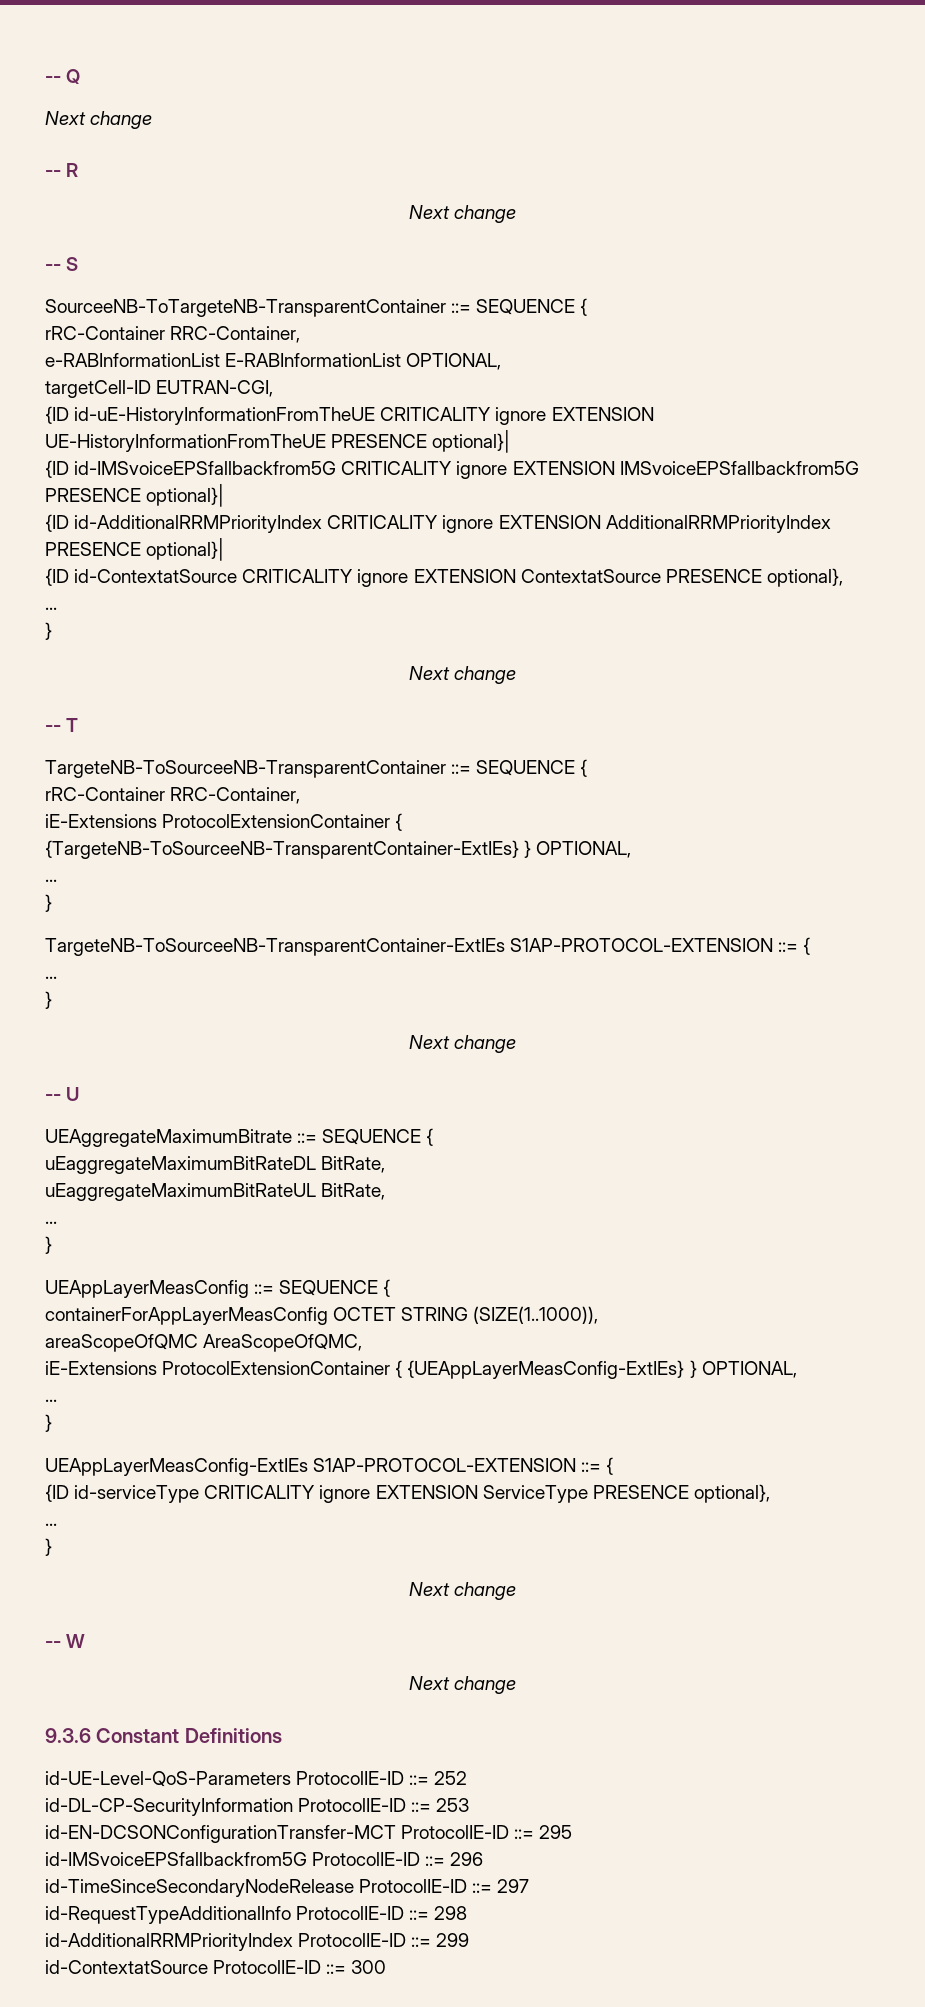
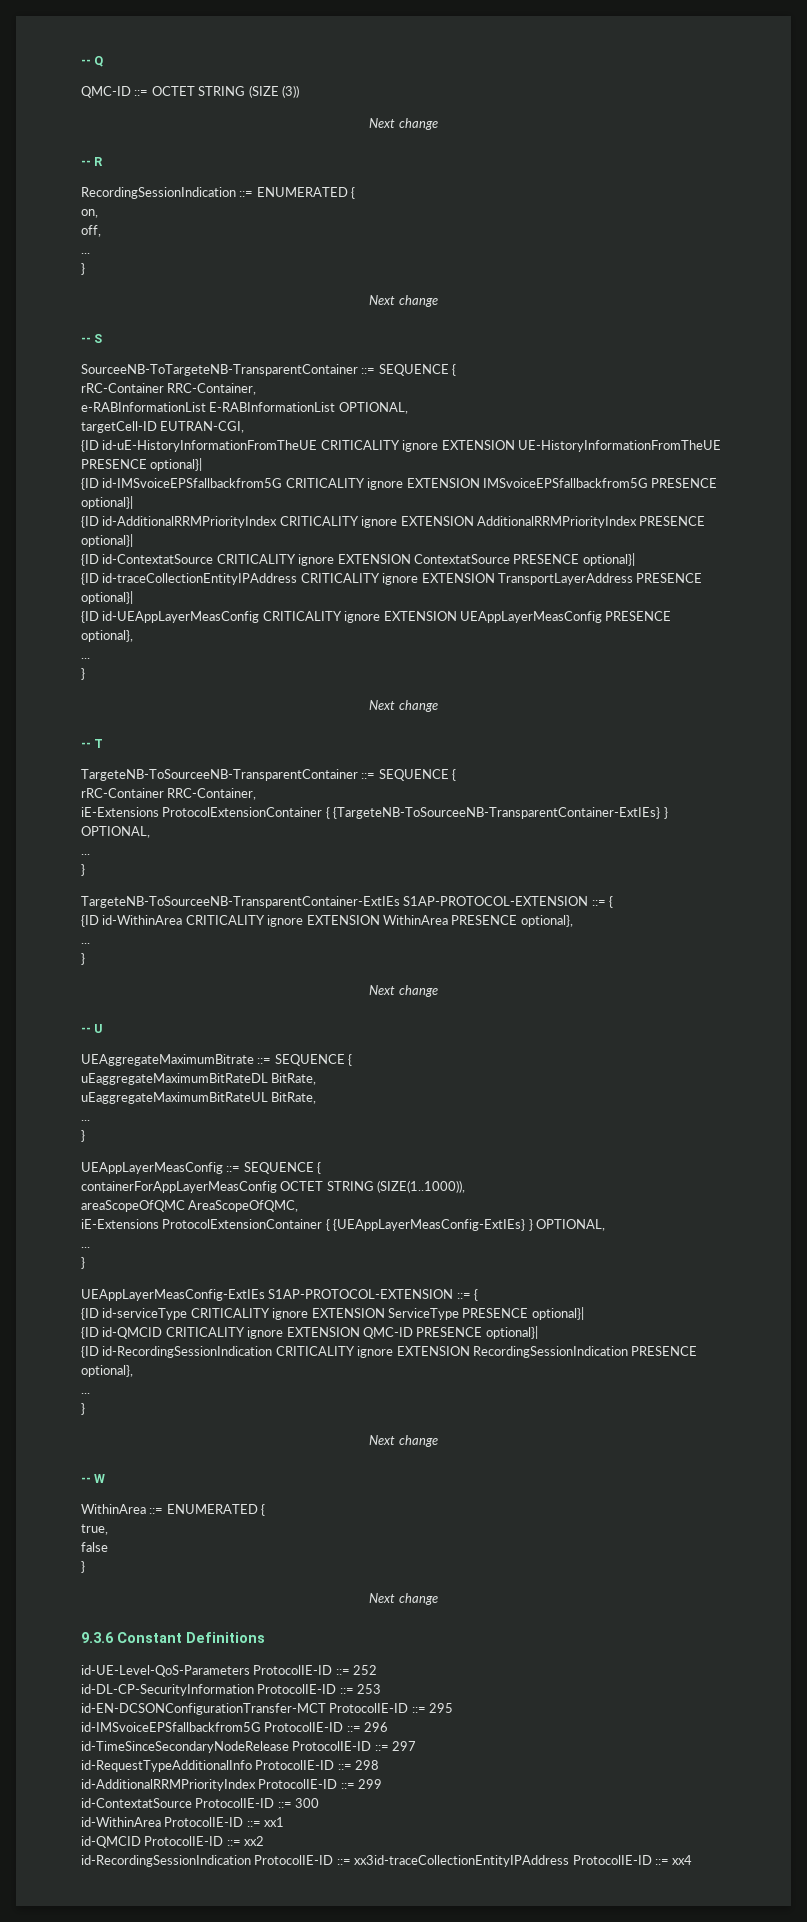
  -- Q
+ QMC-ID ::= OCTET STRING (SIZE (3))
  Next change
  -- R
+ RecordingSessionIndication ::= ENUMERATED {
+ on,
+ off,
+ ...
+ }
- {ID id-ContextatSource CRITICALITY ignore EXTENSION ContextatSource PRESENCE optional},
+ {ID id-ContextatSource CRITICALITY ignore EXTENSION ContextatSource PRESENCE optional}|
+ {ID id-traceCollectionEntityIPAddress CRITICALITY ignore EXTENSION TransportLayerAddress PRESENCE optional}|
+ {ID id-UEAppLayerMeasConfig CRITICALITY ignore EXTENSION UEAppLayerMeasConfig PRESENCE optional},
+ {ID id-WithinArea CRITICALITY ignore EXTENSION WithinArea PRESENCE optional},
- {ID id-serviceType CRITICALITY ignore EXTENSION ServiceType PRESENCE optional},
+ {ID id-serviceType CRITICALITY ignore EXTENSION ServiceType PRESENCE optional}|
+ {ID id-QMCID CRITICALITY ignore EXTENSION QMC-ID PRESENCE optional}|
+ {ID id-RecordingSessionIndication CRITICALITY ignore EXTENSION RecordingSessionIndication PRESENCE optional},
+ WithinArea ::= ENUMERATED {
+ true,
+ false
+ }
+ id-WithinArea ProtocolIE-ID ::= xx1
+ id-QMCID ProtocolIE-ID ::= xx2
+ id-RecordingSessionIndication ProtocolIE-ID ::= xx3id-traceCollectionEntityIPAddress ProtocolIE-ID ::= xx4

